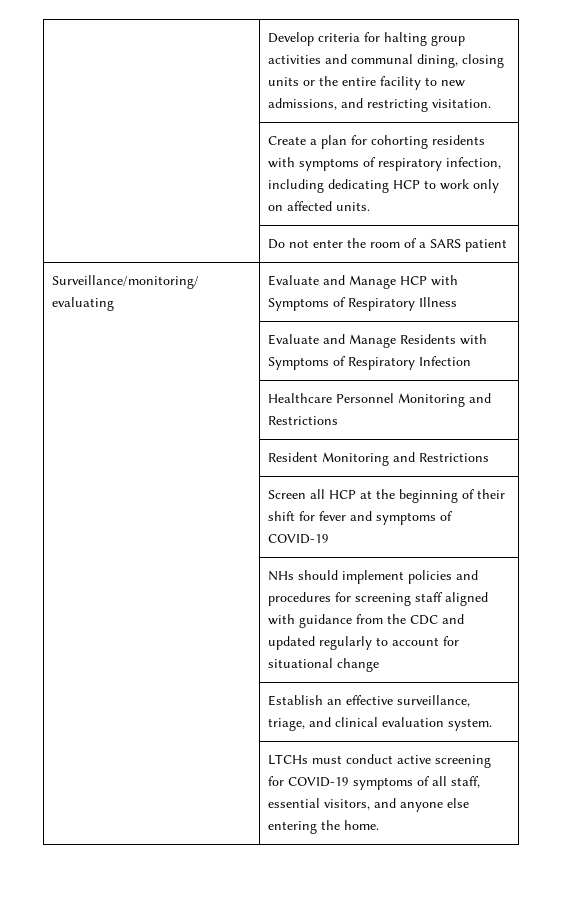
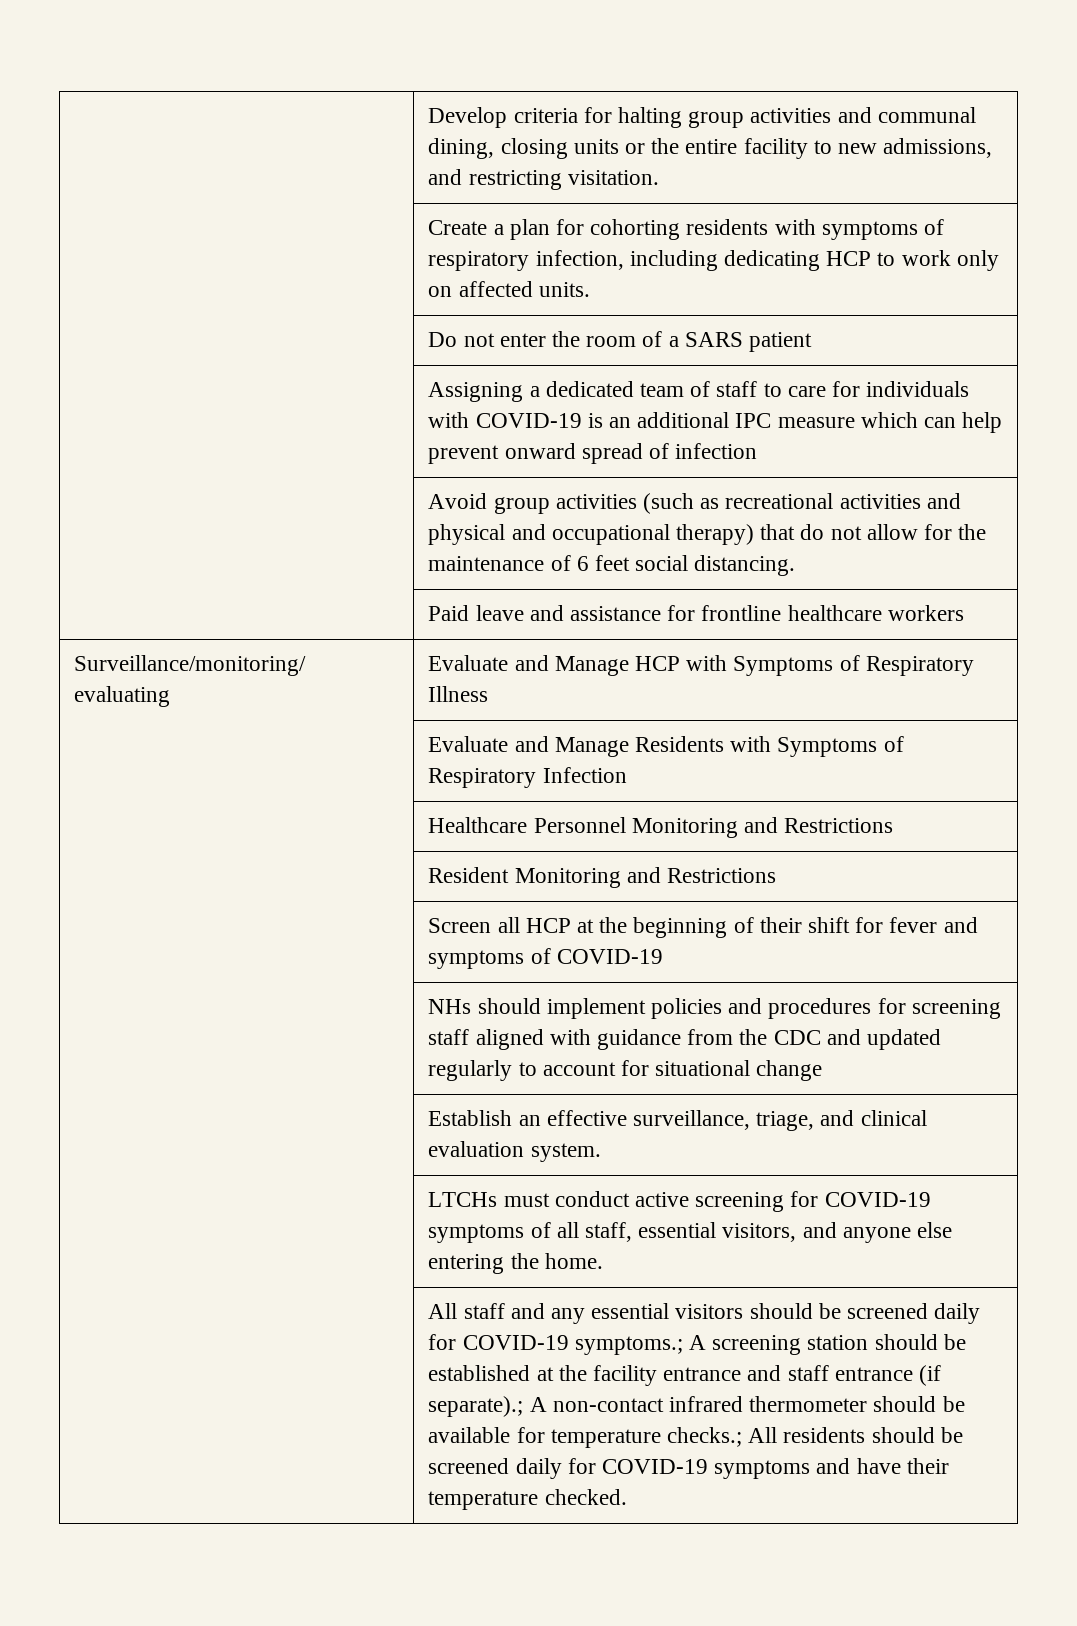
+ | Assigning a dedicated team of staff to care for individuals with COVID-19 is an additional IPC measure which can help prevent onward spread of infection
+ | Avoid group activities (such as recreational activities and physical and occupational therapy) that do not allow for the maintenance of 6 feet social distancing.
+ | Paid leave and assistance for frontline healthcare workers
+ All staff and any essential visitors should be screened daily for COVID-19 symptoms.; A screening station should be established at the facility entrance and staff entrance (if separate).; A non-contact infrared thermometer should be available for temperature checks.; All residents should be screened daily for COVID-19 symptoms and have their temperature checked.

